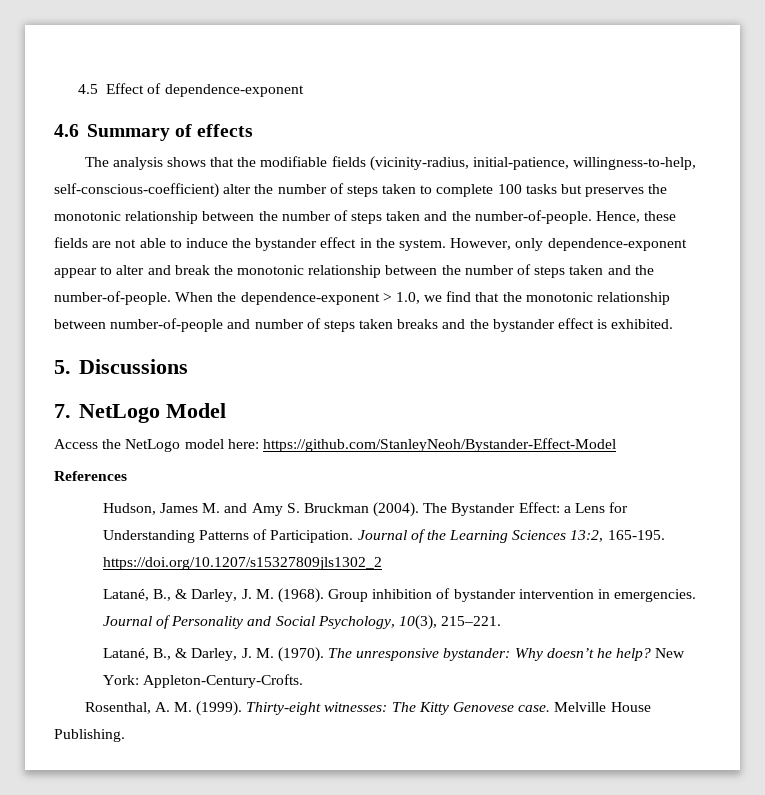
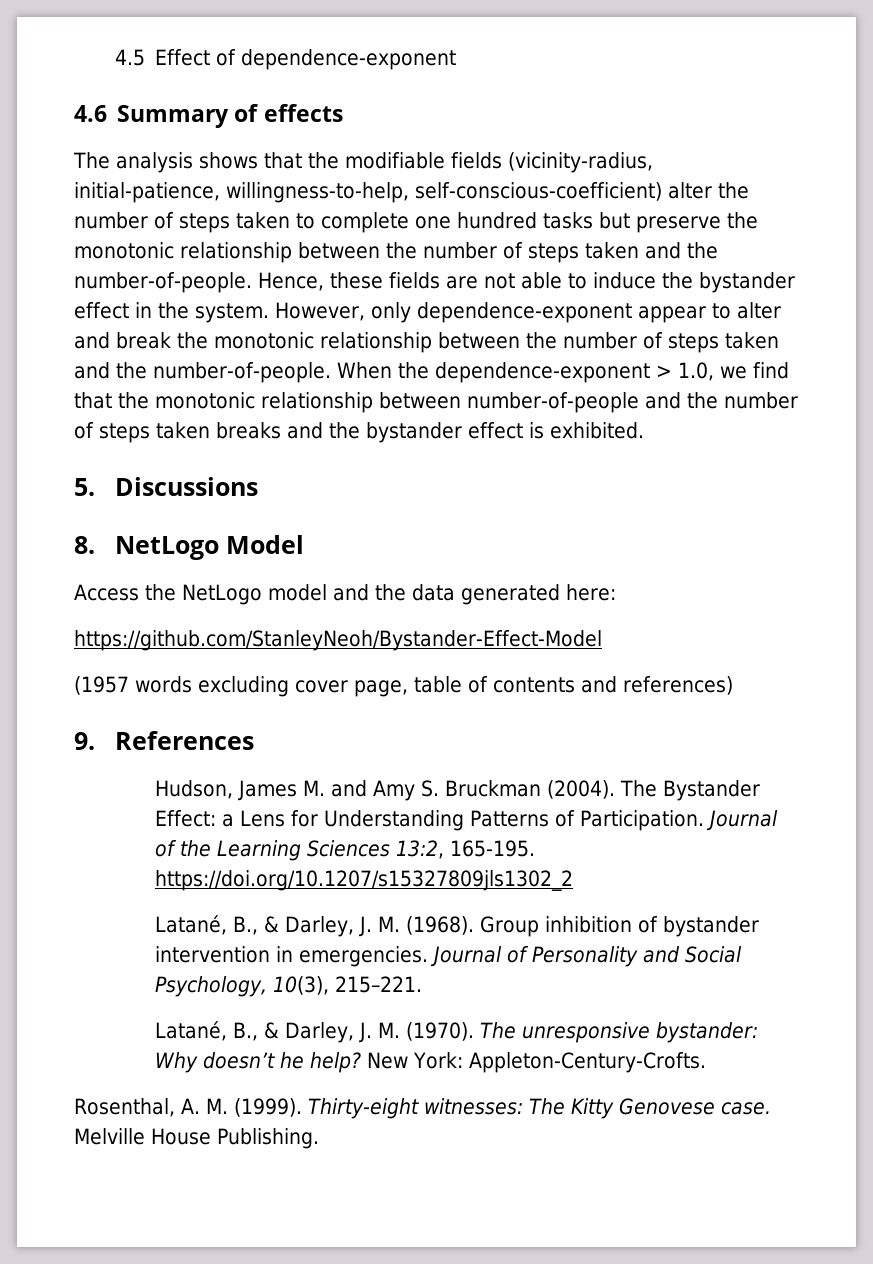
- The analysis shows that the modifiable fields (vicinity-radius, initial-patience, willingness-to-help, self-conscious-coefficient) alter the number of steps taken to complete 100 tasks but preserves the monotonic relationship between the number of steps taken and the number-of-people.
+ The analysis shows that the modifiable fields (vicinity-radius, initial-patience, willingness-to-help, self-conscious-coefficient) alter the number of steps taken to complete one hundred tasks but preserve the monotonic relationship between the number of steps taken and the number-of-people.
- When the dependence-exponent > 1.0, we find that the monotonic relationship between number-of-people and number of steps taken breaks and the bystander effect is exhibited.
+ When the dependence-exponent > 1.0, we find that the monotonic relationship between number-of-people and the number of steps taken breaks and the bystander effect is exhibited.
- 7. NetLogo Model
+ 8. NetLogo Model
- Access the NetLogo model here: https://github.com/StanleyNeoh/Bystander-Effect-Model
+ Access the NetLogo model and the data generated here:
+ https://github.com/StanleyNeoh/Bystander-Effect-Model
- References
+ (1957 words excluding cover page, table of contents and references)
+ 9. References

